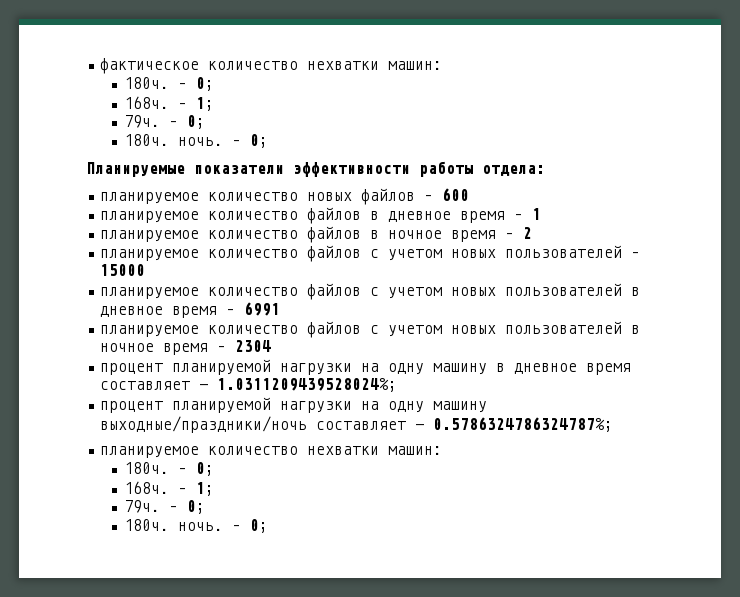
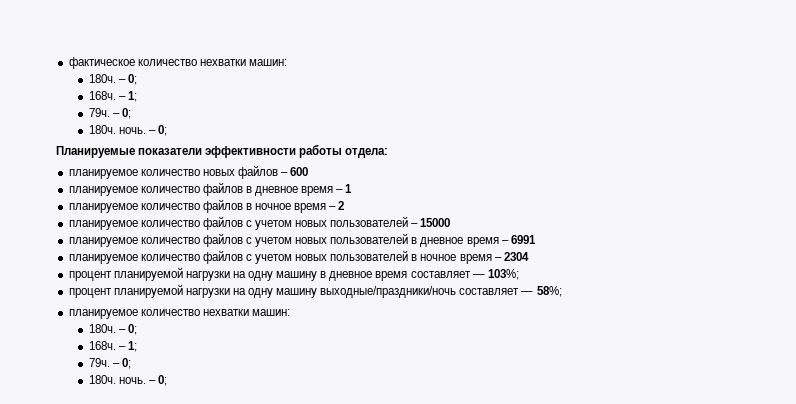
- процент планируемой нагрузки на одну машину в дневное время составляет — 1.0311209439528024%;
+ процент планируемой нагрузки на одну машину в дневное время составляет — 103%;
- процент планируемой нагрузки на одну машину выходные/праздники/ночь составляет — 0.5786324786324787%;
+ процент планируемой нагрузки на одну машину выходные/праздники/ночь составляет — 58%;

